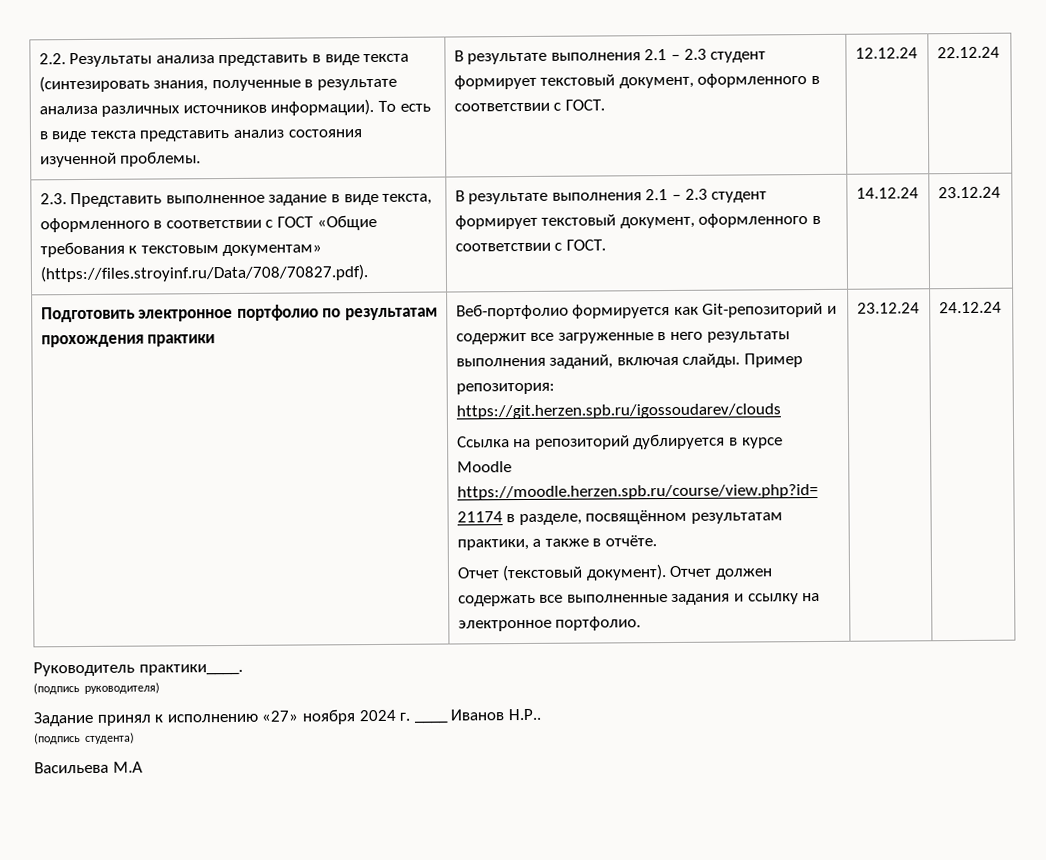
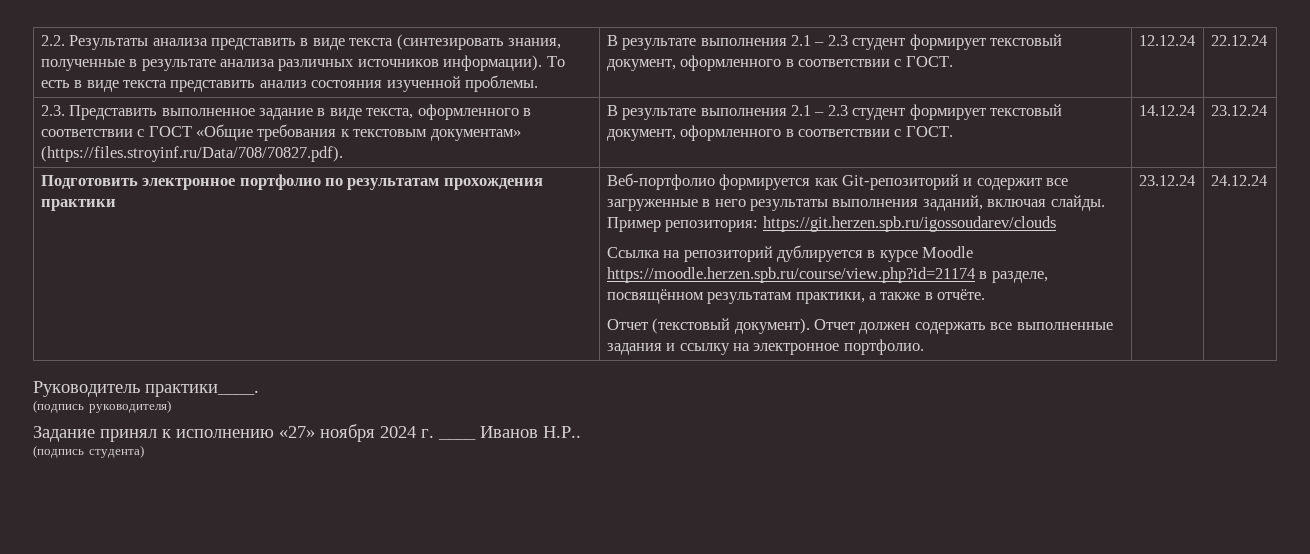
- Васильева М.А

